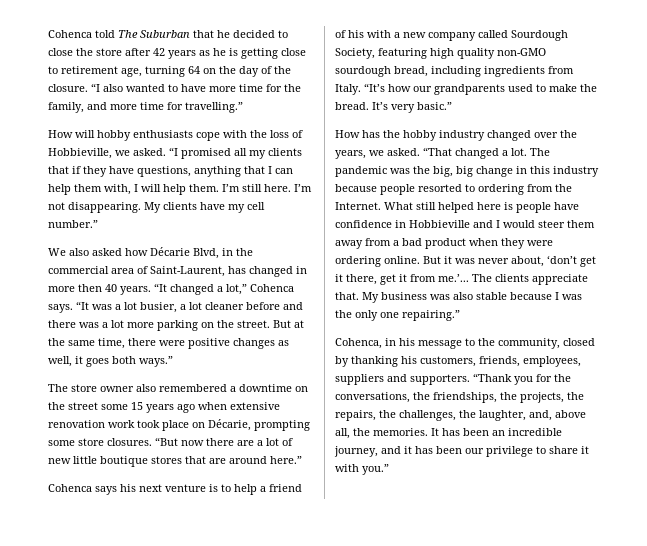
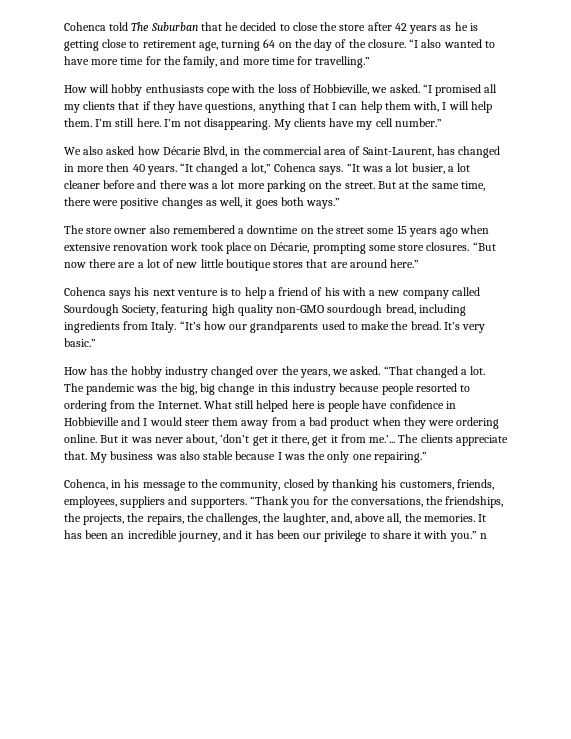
- It has been an incredible journey, and it has been our privilege to share it with you.”
+ It has been an incredible journey, and it has been our privilege to share it with you.” n

